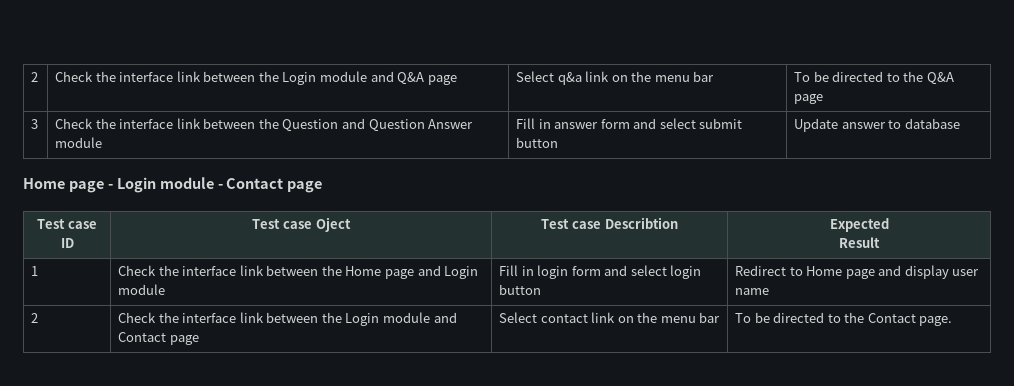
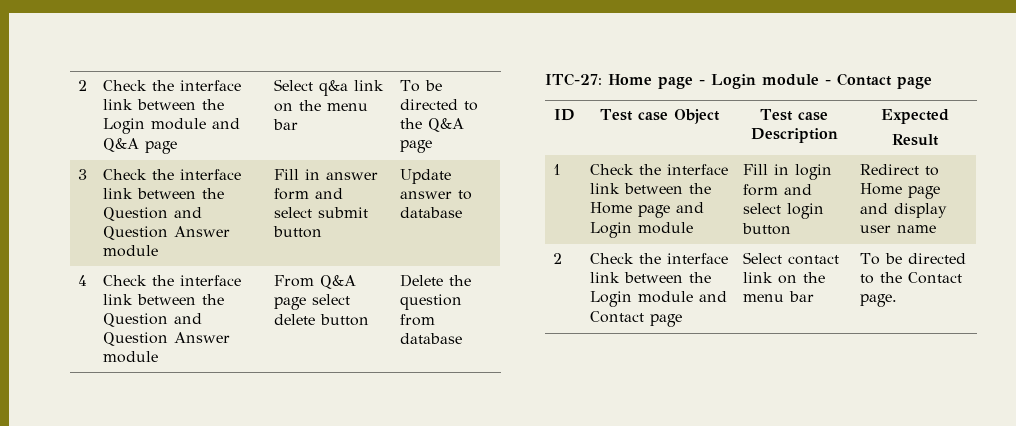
- Home page - Login module - Contact page
+ 4 | Check the interface link between the Question and Question Answer module | From Q&A page select delete button | Delete the question from database
+ ITC-27: Home page - Login module - Contact page
- Test case ID | Test case Oject | Test case Describtion | Expected
+ ID | Test case Object | Test case Description | Expected

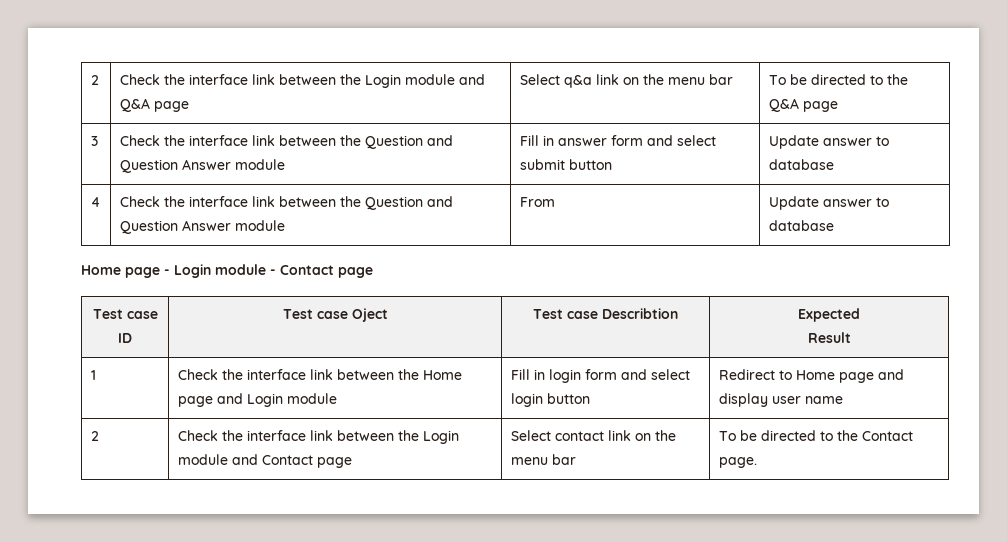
- 4 | Check the interface link between the Question and Question Answer module | From Q&A page select delete button | Delete the question from database
- ITC-27: Home page - Login module - Contact page
+ 4 | Check the interface link between the Question and Question Answer module | From | Update answer to database
+ Home page - Login module - Contact page
- ID | Test case Object | Test case Description | Expected
+ Test case ID | Test case Oject | Test case Describtion | Expected

